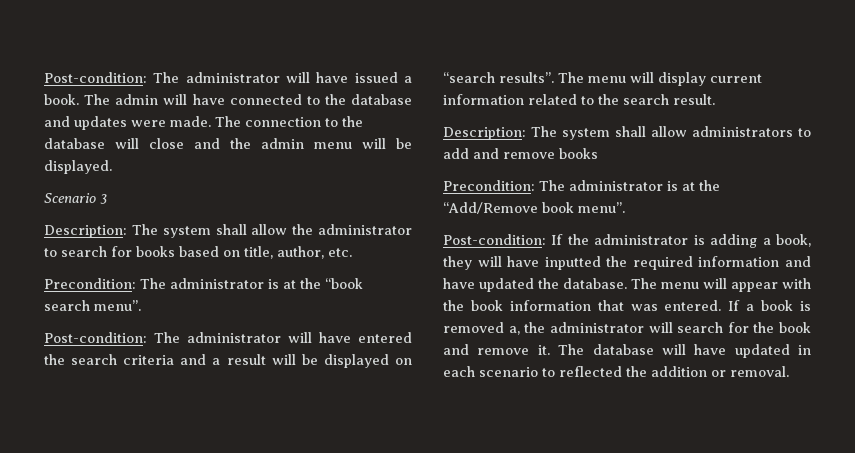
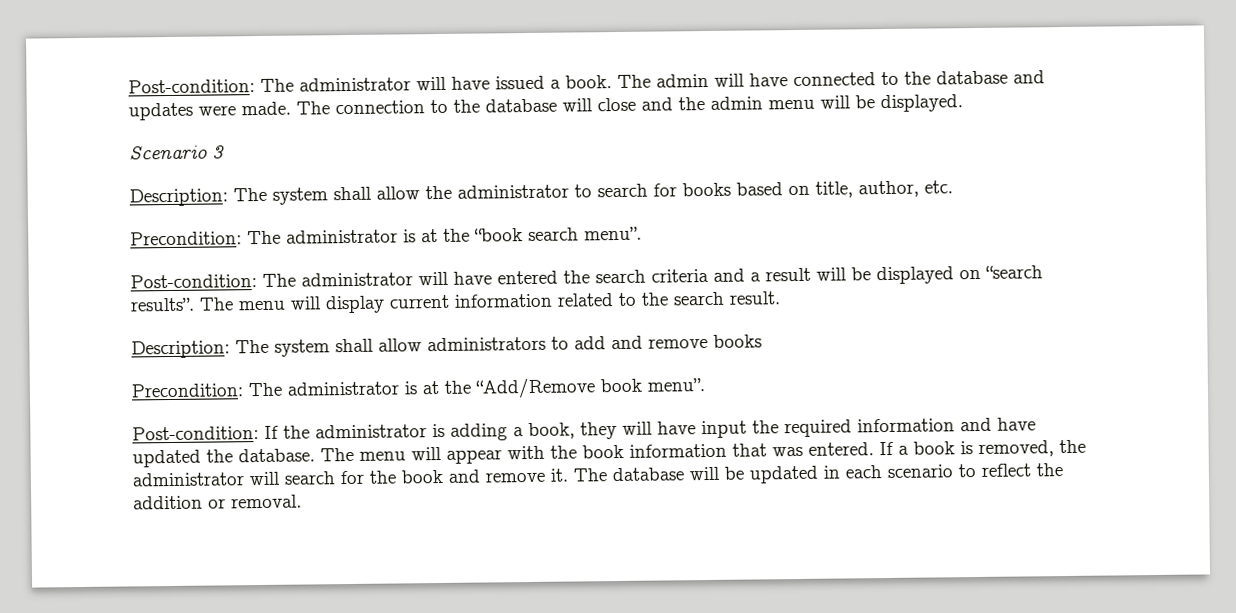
- Post-condition: If the administrator is adding a book, they will have inputted the required information and have updated the database.
+ Post-condition: If the administrator is adding a book, they will have input the required information and have updated the database.
- If a book is removed a, the administrator will search for the book and remove it.
+ If a book is removed, the administrator will search for the book and remove it.
- The database will have updated in each scenario to reflected the addition or removal.
+ The database will be updated in each scenario to reflect the addition or removal.

